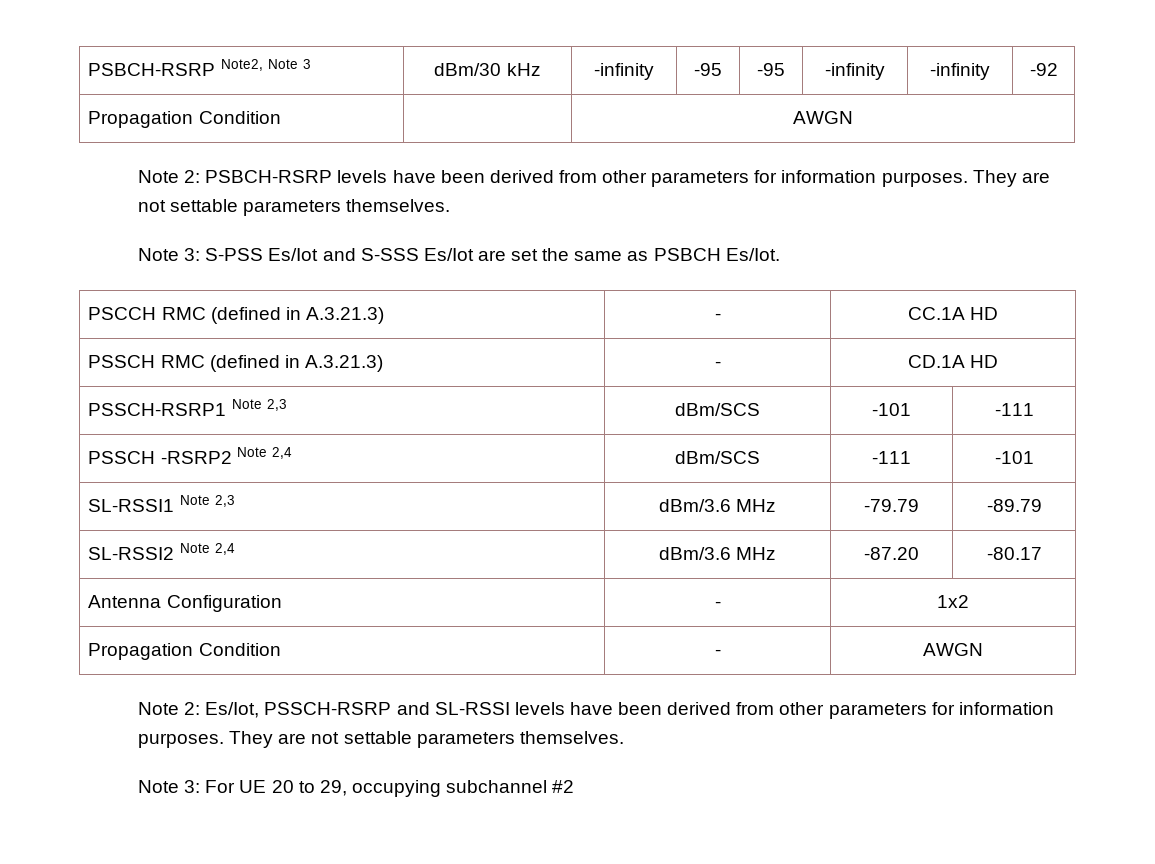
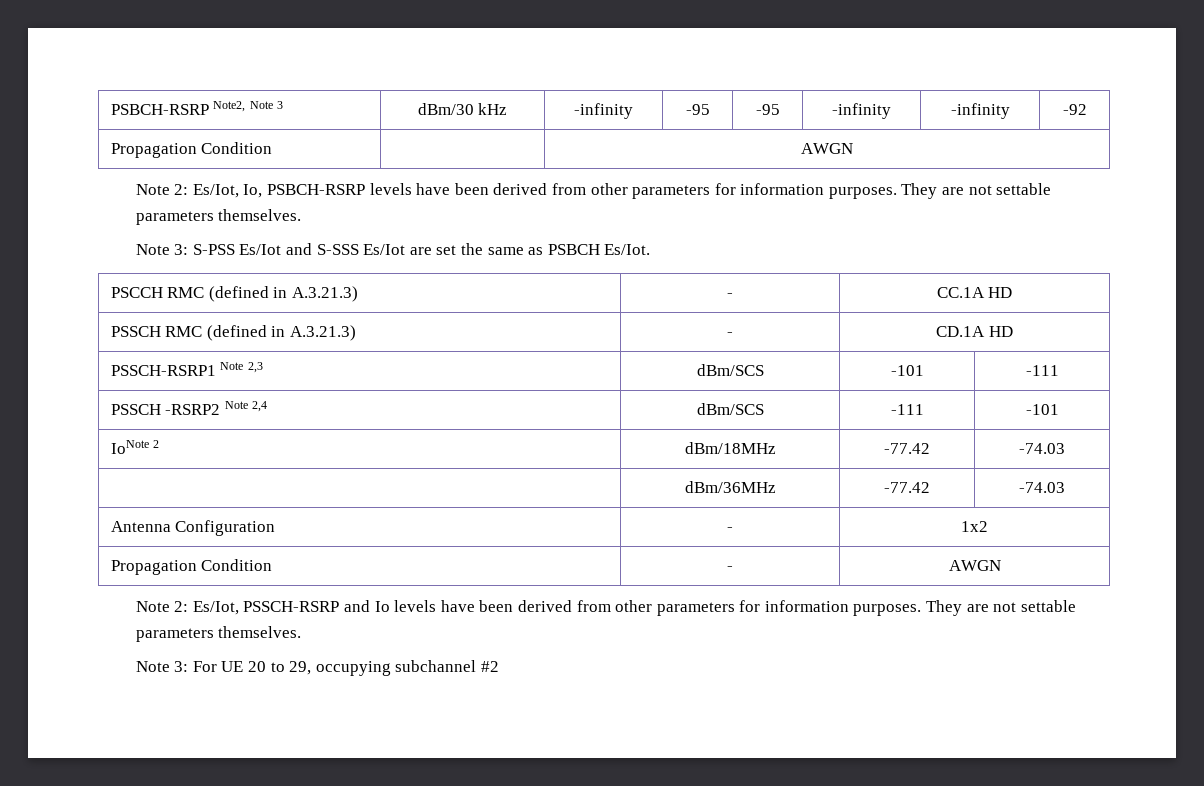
- Note 2: PSBCH-RSRP levels have been derived from other parameters for information purposes.
+ Note 2: Es/Iot, Io, PSBCH-RSRP levels have been derived from other parameters for information purposes.
- SL-RSSI1 Note 2,3 | dBm/3.6 MHz | -79.79 | -89.79
- SL-RSSI2 Note 2,4 | dBm/3.6 MHz | -87.20 | -80.17
+ IoNote 2 | dBm/18MHz | -77.42 | -74.03
+ | dBm/36MHz | -77.42 | -74.03
- Note 2: Es/Iot, PSSCH-RSRP and SL-RSSI levels have been derived from other parameters for information purposes.
+ Note 2: Es/Iot, PSSCH-RSRP and Io levels have been derived from other parameters for information purposes.

